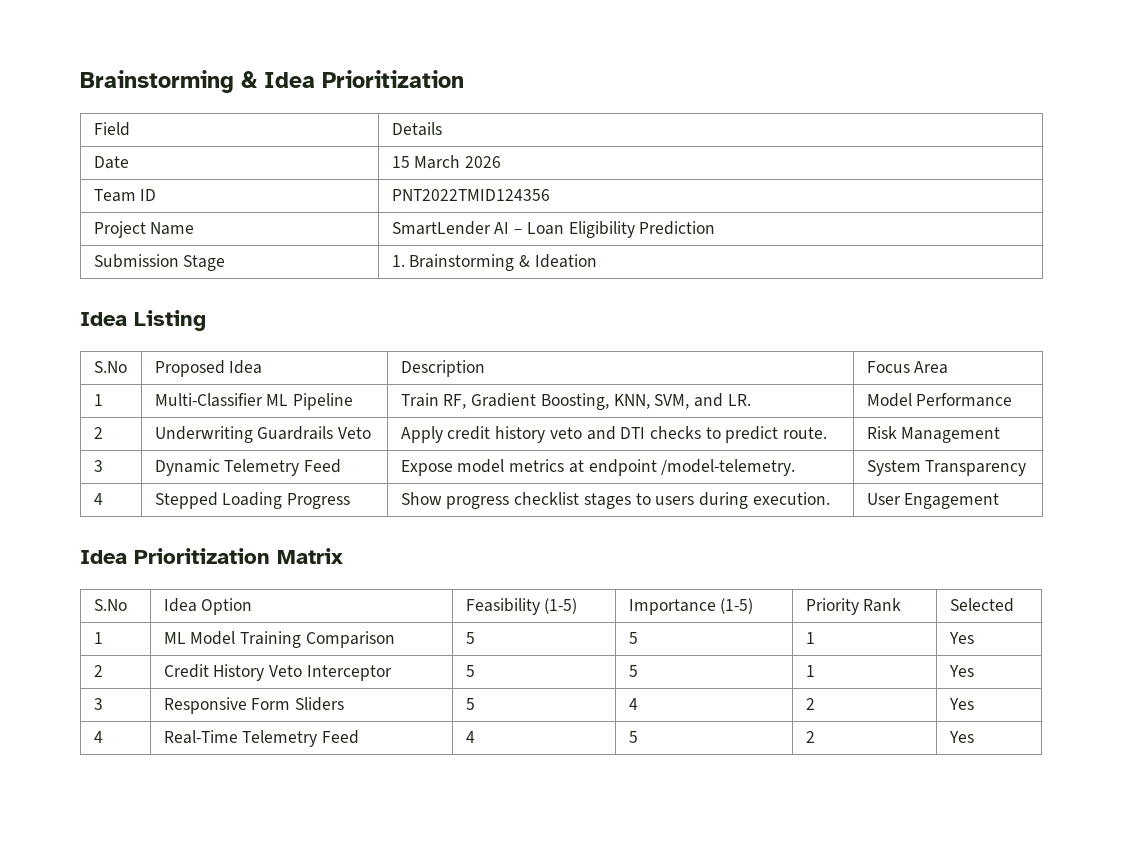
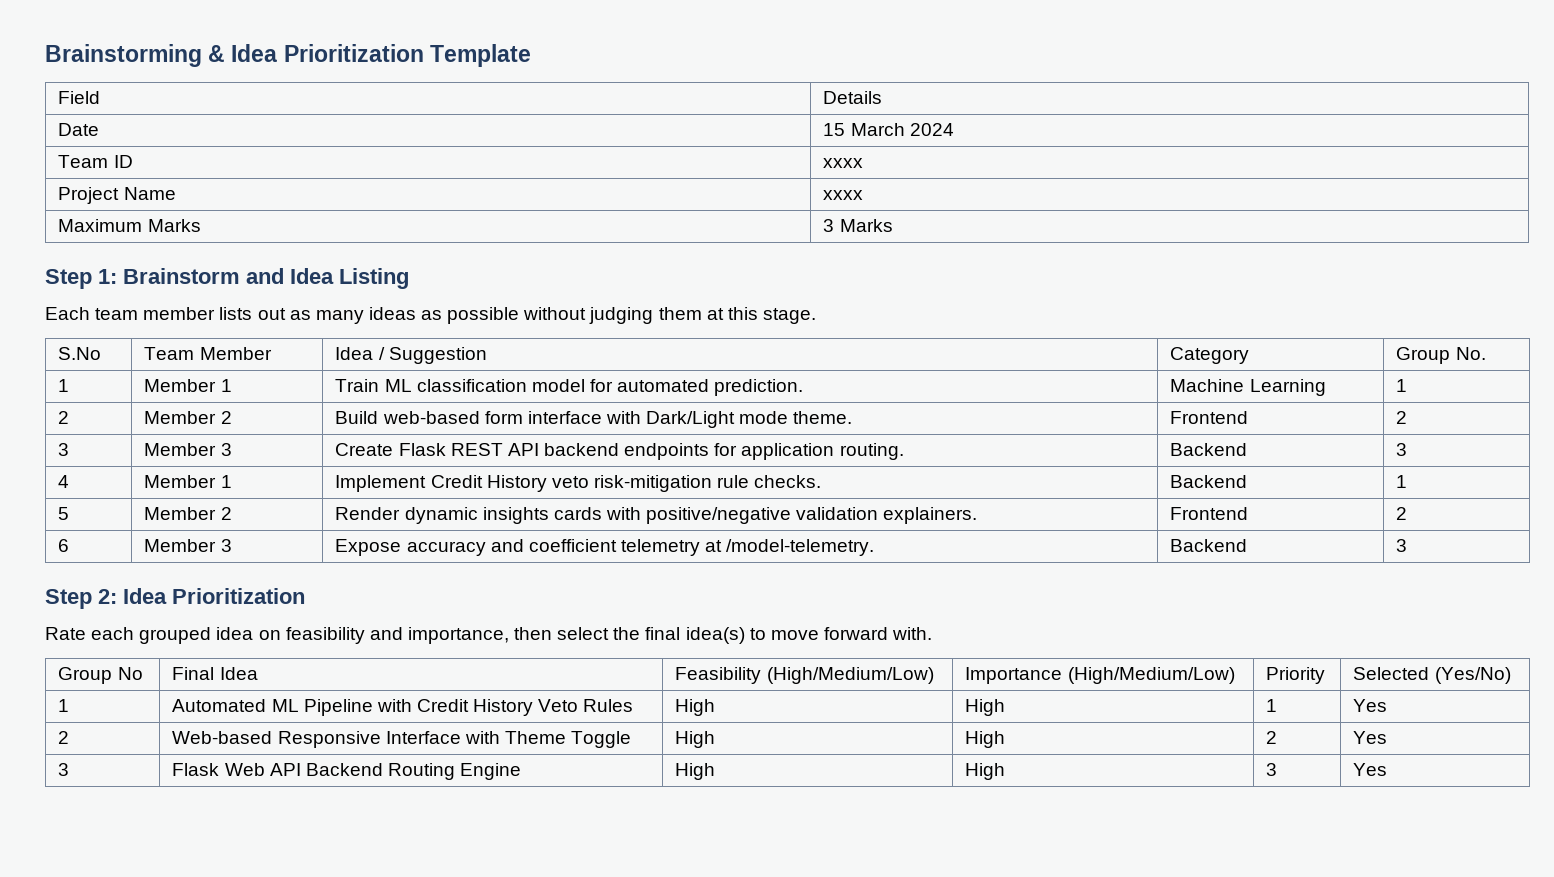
- Brainstorming & Idea Prioritization
+ Brainstorming & Idea Prioritization Template
- Date | 15 March 2026
+ Date | 15 March 2024
- Team ID | PNT2022TMID124356
+ Team ID | xxxx
- Project Name | SmartLender AI – Loan Eligibility Prediction
- Submission Stage | 1. Brainstorming & Ideation
- Idea Listing
- S.No | Proposed Idea | Description | Focus Area
- 1 | Multi-Classifier ML Pipeline | Train RF, Gradient Boosting, KNN, SVM, and LR. | Model Performance
- 2 | Underwriting Guardrails Veto | Apply credit history veto and DTI checks to predict route. | Risk Management
- 3 | Dynamic Telemetry Feed | Expose model metrics at endpoint /model-telemetry. | System Transparency
- 4 | Stepped Loading Progress | Show progress checklist stages to users during execution. | User Engagement
- Idea Prioritization Matrix
- S.No | Idea Option | Feasibility (1-5) | Importance (1-5) | Priority Rank | Selected
- 1 | ML Model Training Comparison | 5 | 5 | 1 | Yes
- 2 | Credit History Veto Interceptor | 5 | 5 | 1 | Yes
- 3 | Responsive Form Sliders | 5 | 4 | 2 | Yes
- 4 | Real-Time Telemetry Feed | 4 | 5 | 2 | Yes
+ Project Name | xxxx
+ Maximum Marks | 3 Marks
+ Step 1: Brainstorm and Idea Listing
+ Each team member lists out as many ideas as possible without judging them at this stage.
+ S.No | Team Member | Idea / Suggestion | Category | Group No.
+ 1 | Member 1 | Train ML classification model for automated prediction. | Machine Learning | 1
+ 2 | Member 2 | Build web-based form interface with Dark/Light mode theme. | Frontend | 2
+ 3 | Member 3 | Create Flask REST API backend endpoints for application routing. | Backend | 3
+ 4 | Member 1 | Implement Credit History veto risk-mitigation rule checks. | Backend | 1
+ 5 | Member 2 | Render dynamic insights cards with positive/negative validation explainers. | Frontend | 2
+ 6 | Member 3 | Expose accuracy and coefficient telemetry at /model-telemetry. | Backend | 3
+ Step 2: Idea Prioritization
+ Rate each grouped idea on feasibility and importance, then select the final idea(s) to move forward with.
+ Group No | Final Idea | Feasibility (High/Medium/Low) | Importance (High/Medium/Low) | Priority | Selected (Yes/No)
+ 1 | Automated ML Pipeline with Credit History Veto Rules | High | High | 1 | Yes
+ 2 | Web-based Responsive Interface with Theme Toggle | High | High | 2 | Yes
+ 3 | Flask Web API Backend Routing Engine | High | High | 3 | Yes

